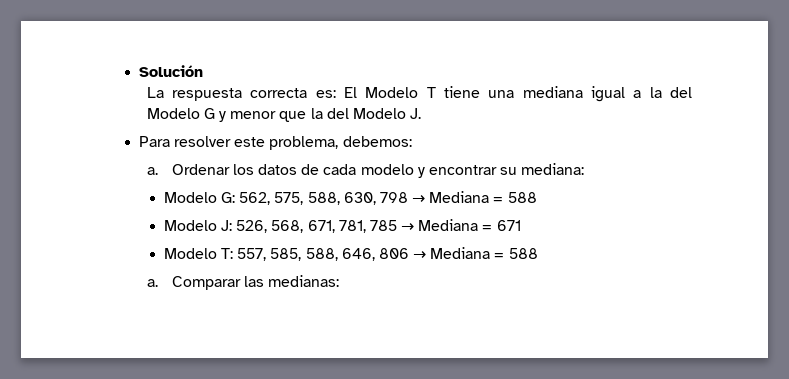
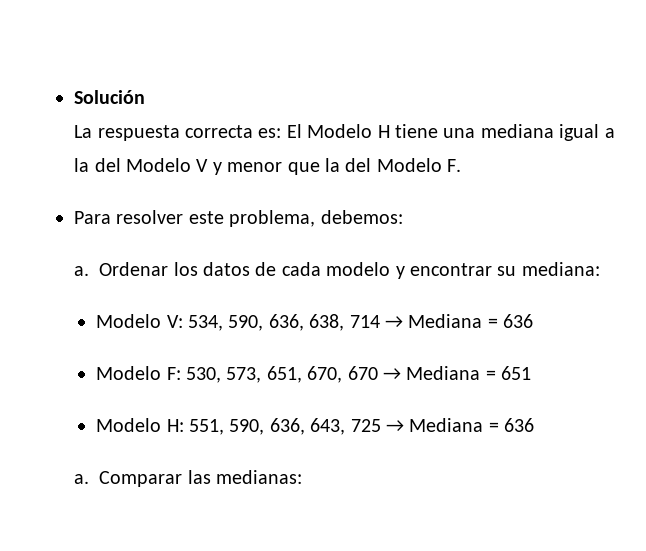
- La respuesta correcta es: El Modelo T tiene una mediana igual a la del Modelo G y menor que la del Modelo J.
+ La respuesta correcta es: El Modelo H tiene una mediana igual a la del Modelo V y menor que la del Modelo F.
- Modelo G: 562, 575, 588, 630, 798 → Mediana = 588
- Modelo J: 526, 568, 671, 781, 785 → Mediana = 671
- Modelo T: 557, 585, 588, 646, 806 → Mediana = 588
+ Modelo V: 534, 590, 636, 638, 714 → Mediana = 636
+ Modelo F: 530, 573, 651, 670, 670 → Mediana = 651
+ Modelo H: 551, 590, 636, 643, 725 → Mediana = 636

